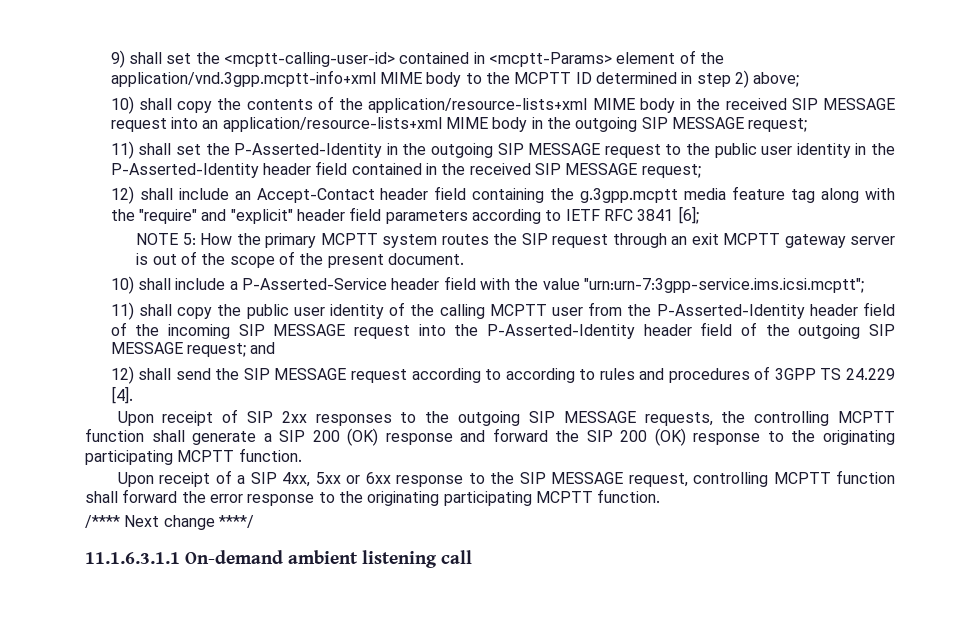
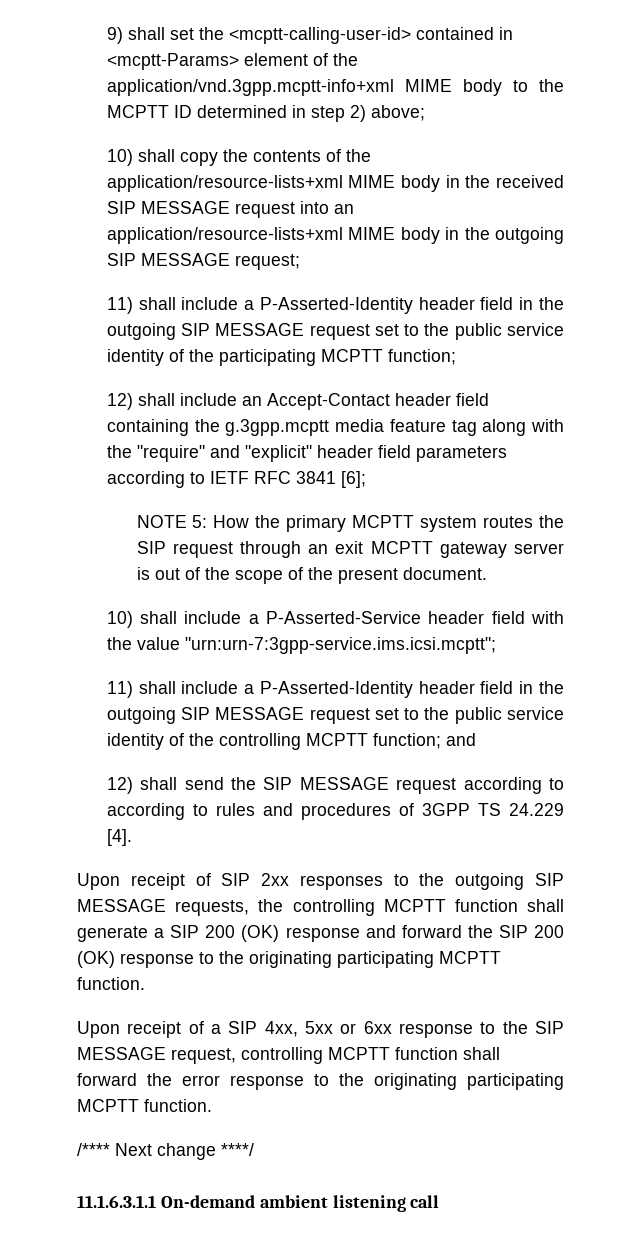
- 11) shall set the P-Asserted-Identity in the outgoing SIP MESSAGE request to the public user identity in the P-Asserted-Identity header field contained in the received SIP MESSAGE request;
+ 11) shall include a P-Asserted-Identity header field in the outgoing SIP MESSAGE request set to the public service identity of the participating MCPTT function;
- 11) shall copy the public user identity of the calling MCPTT user from the P-Asserted-Identity header field of the incoming SIP MESSAGE request into the P-Asserted-Identity header field of the outgoing SIP MESSAGE request; and
+ 11) shall include a P-Asserted-Identity header field in the outgoing SIP MESSAGE request set to the public service identity of the controlling MCPTT function; and

